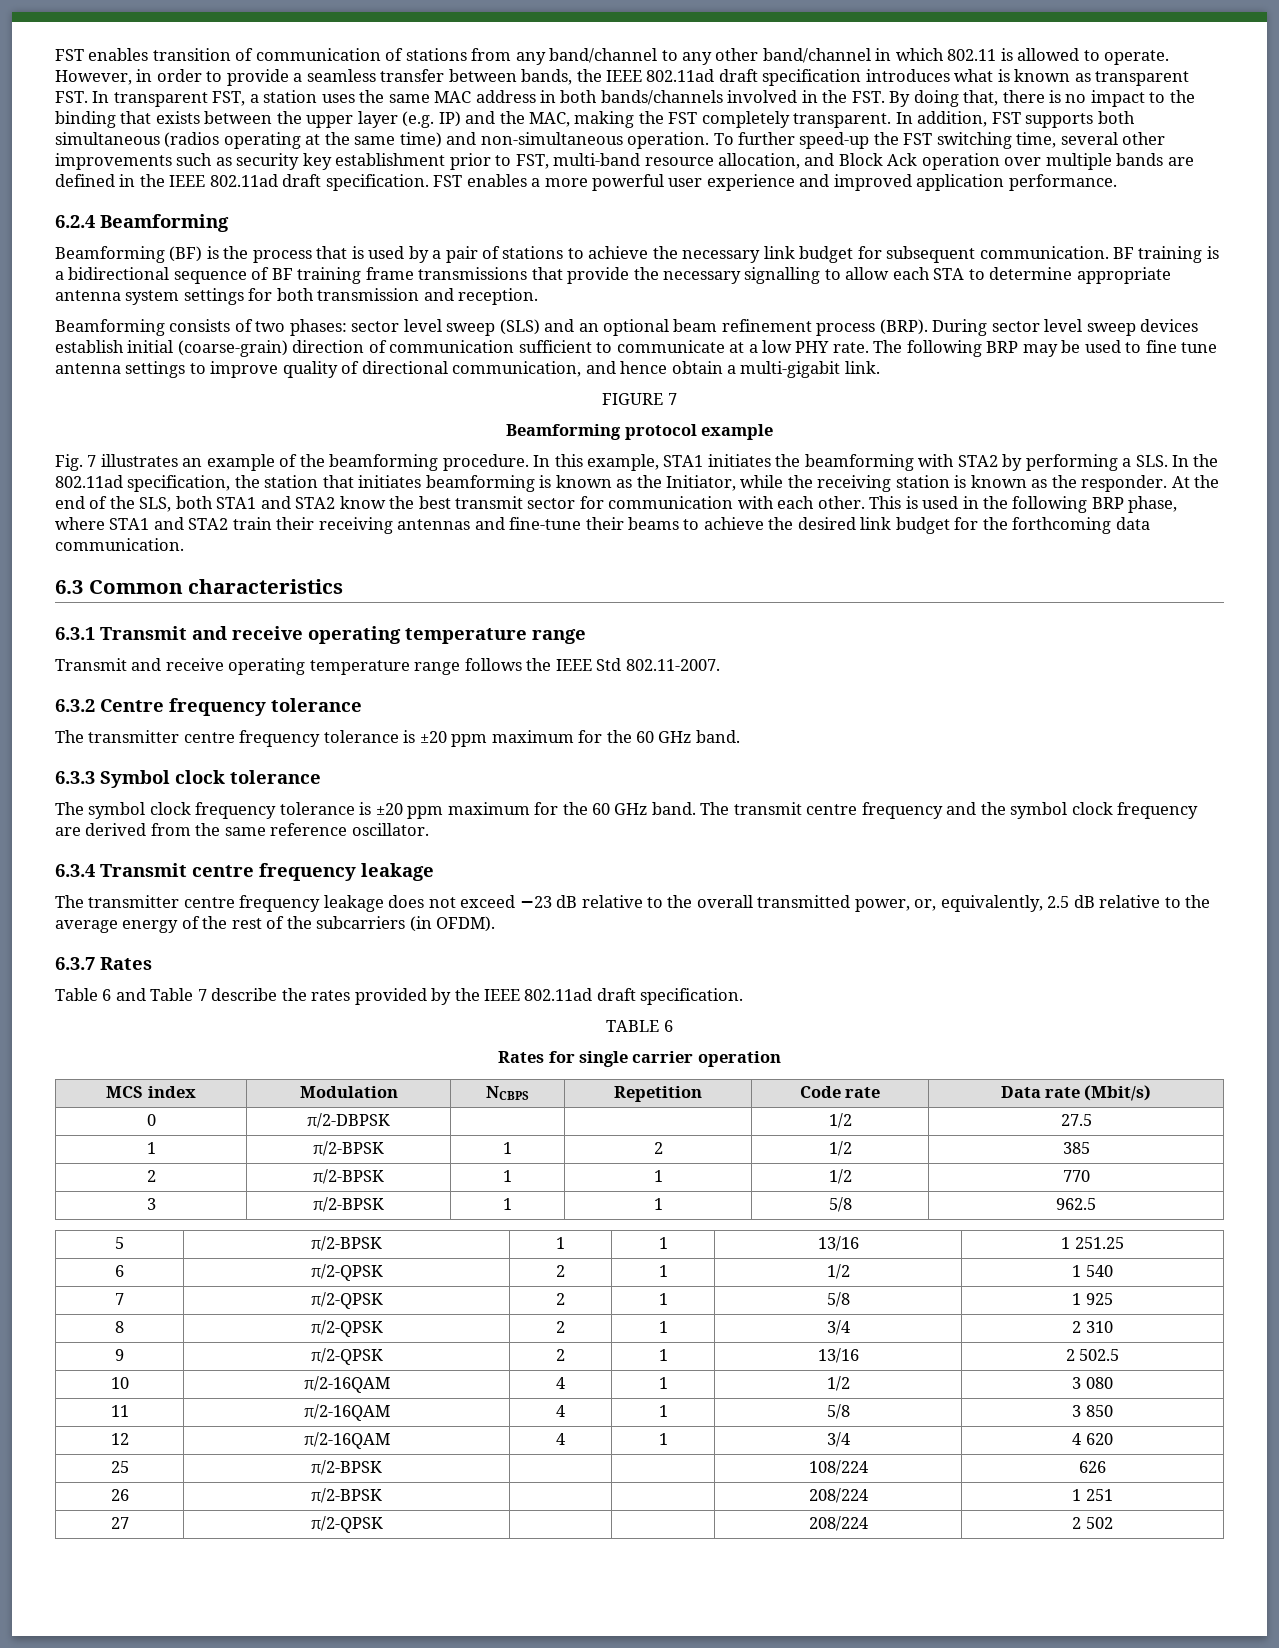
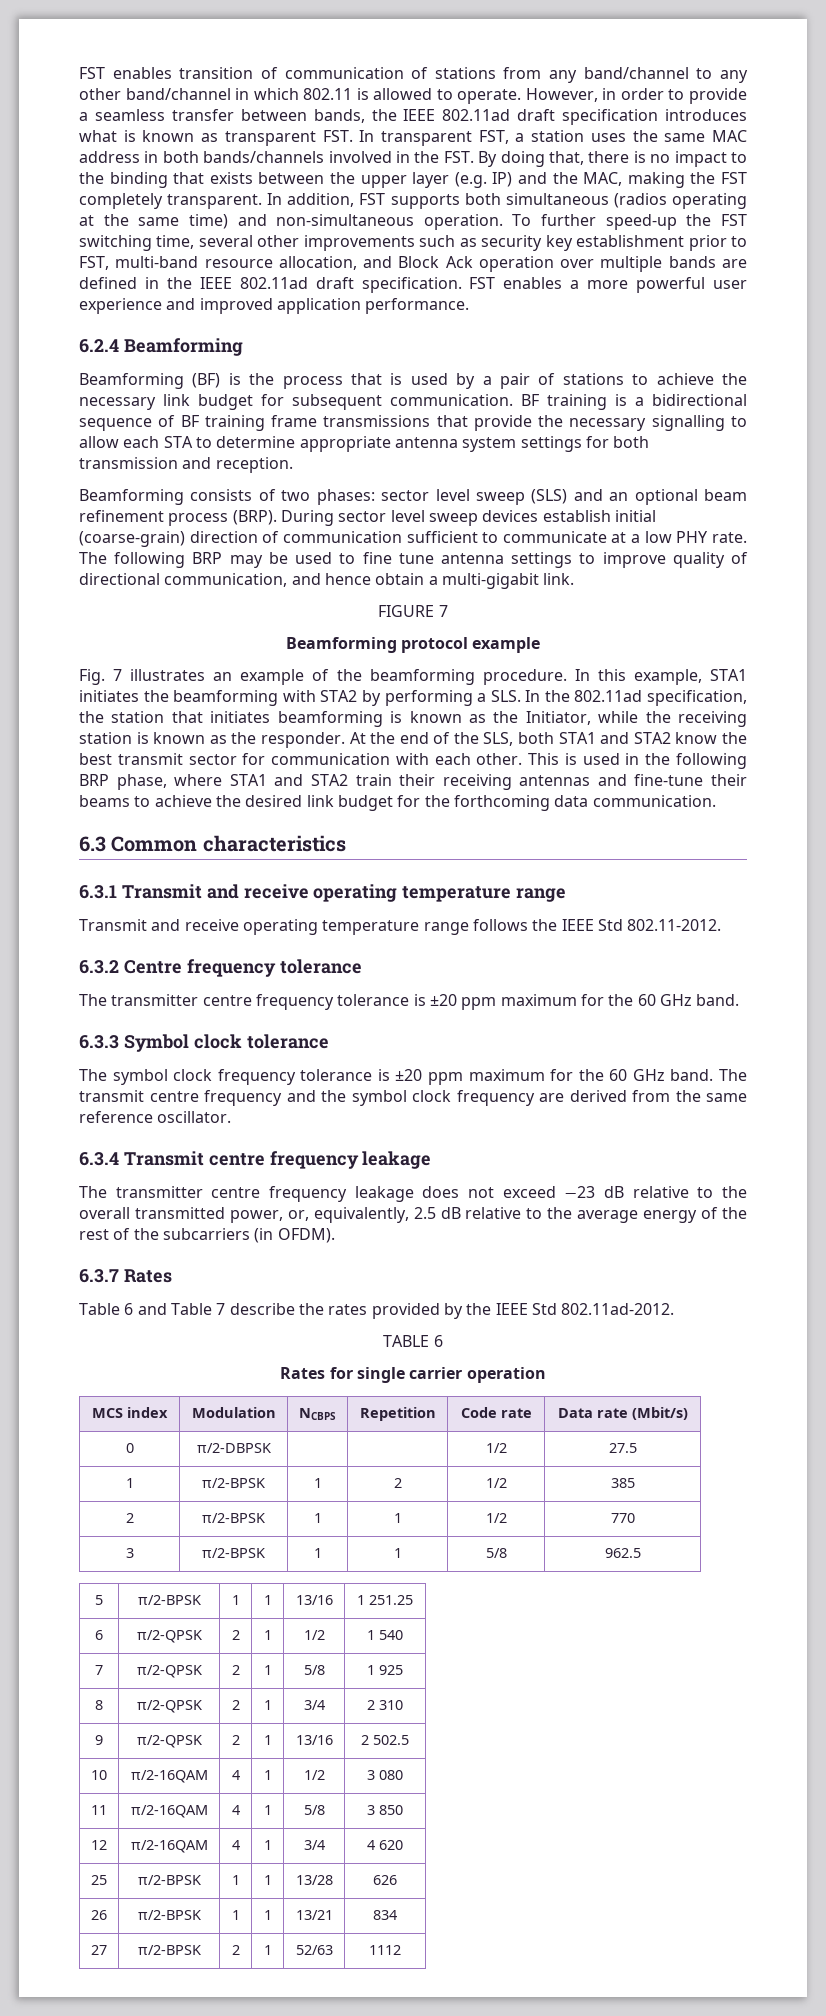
- Transmit and receive operating temperature range follows the IEEE Std 802.11-2007.
+ Transmit and receive operating temperature range follows the IEEE Std 802.11-2012.
- Table 6 and Table 7 describe the rates provided by the IEEE 802.11ad draft specification.
+ Table 6 and Table 7 describe the rates provided by the IEEE Std 802.11ad-2012.
- 25 | π/2-BPSK | | | 108/224 | 626
+ 25 | π/2-BPSK | 1 | 1 | 13/28 | 626
- 26 | π/2-BPSK | | | 208/224 | 1 251
+ 26 | π/2-BPSK | 1 | 1 | 13/21 | 834
- 27 | π/2-QPSK | | | 208/224 | 2 502
+ 27 | π/2-BPSK | 2 | 1 | 52/63 | 1112

